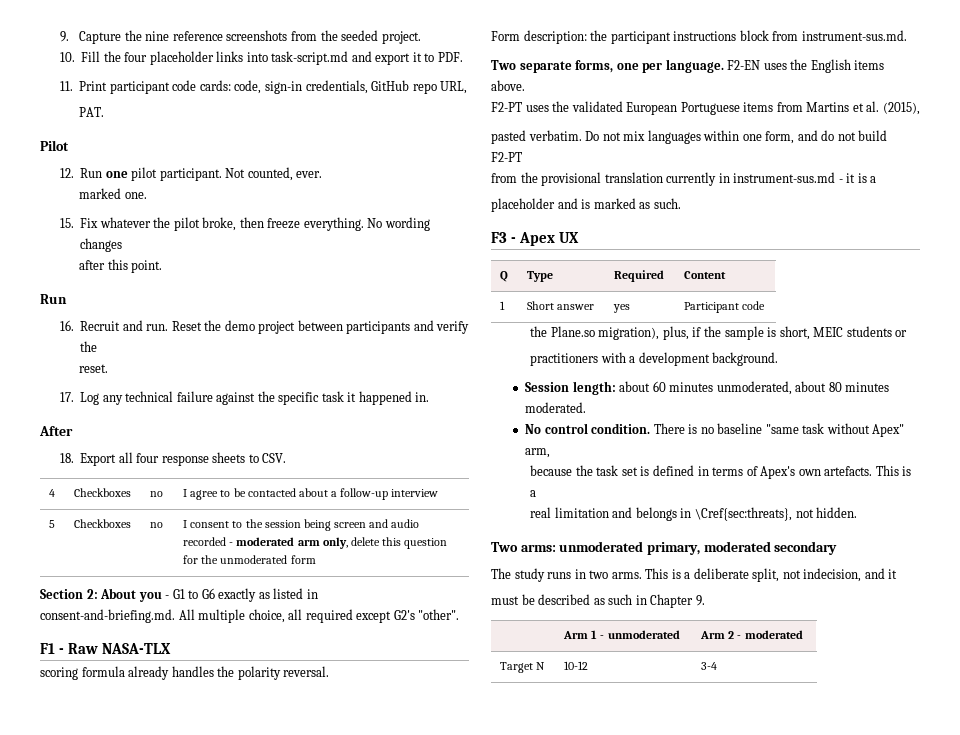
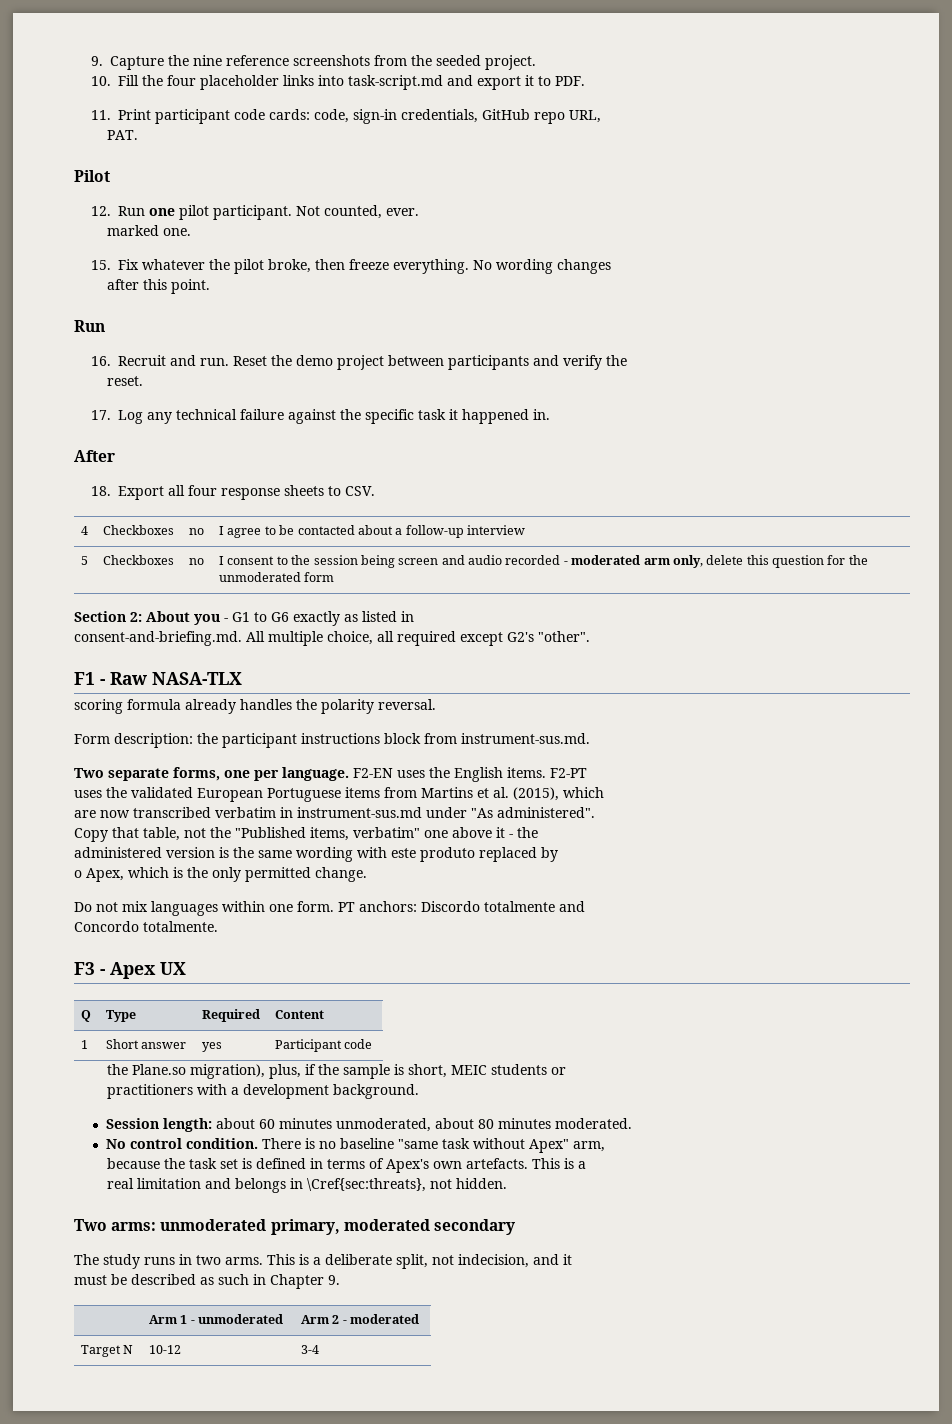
- F2-EN uses the English items above.
- F2-PT uses the validated European Portuguese items from Martins et al. (2015),
- pasted verbatim. Do not mix languages within one form, and do not build F2-PT
- from the provisional translation currently in instrument-sus.md - it is a
- placeholder and is marked as such.
+ F2-EN uses the English items. F2-PT
+ uses the validated European Portuguese items from Martins et al. (2015), which
+ are now transcribed verbatim in instrument-sus.md under "As administered".
+ Copy that table, not the "Published items, verbatim" one above it - the
+ administered version is the same wording with este produto replaced by
+ o Apex, which is the only permitted change.
+ Do not mix languages within one form. PT anchors: Discordo totalmente and
+ Concordo totalmente.

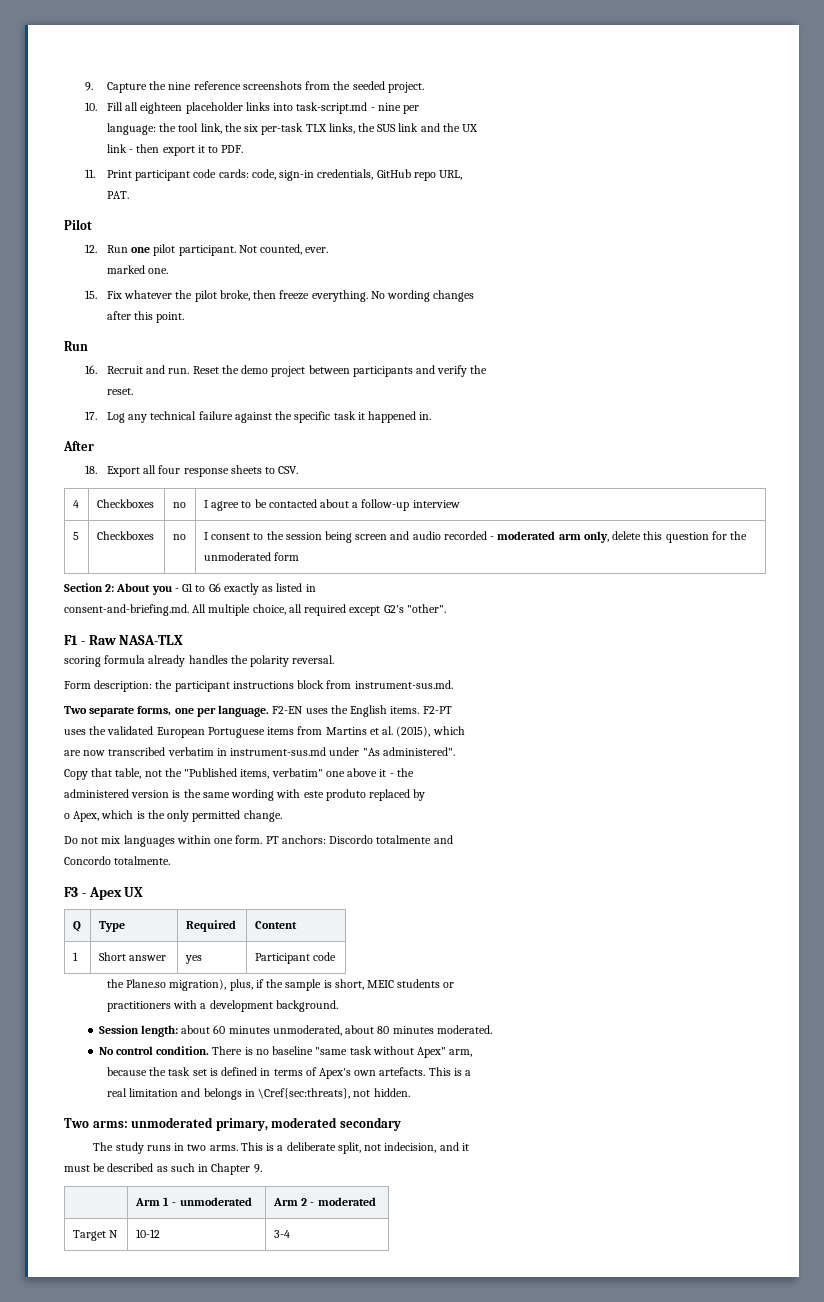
- 10. Fill the four placeholder links into task-script.md and export it to PDF.
+ 10. Fill all eighteen placeholder links into task-script.md - nine per
+ language: the tool link, the six per-task TLX links, the SUS link and the UX
+ link - then export it to PDF.

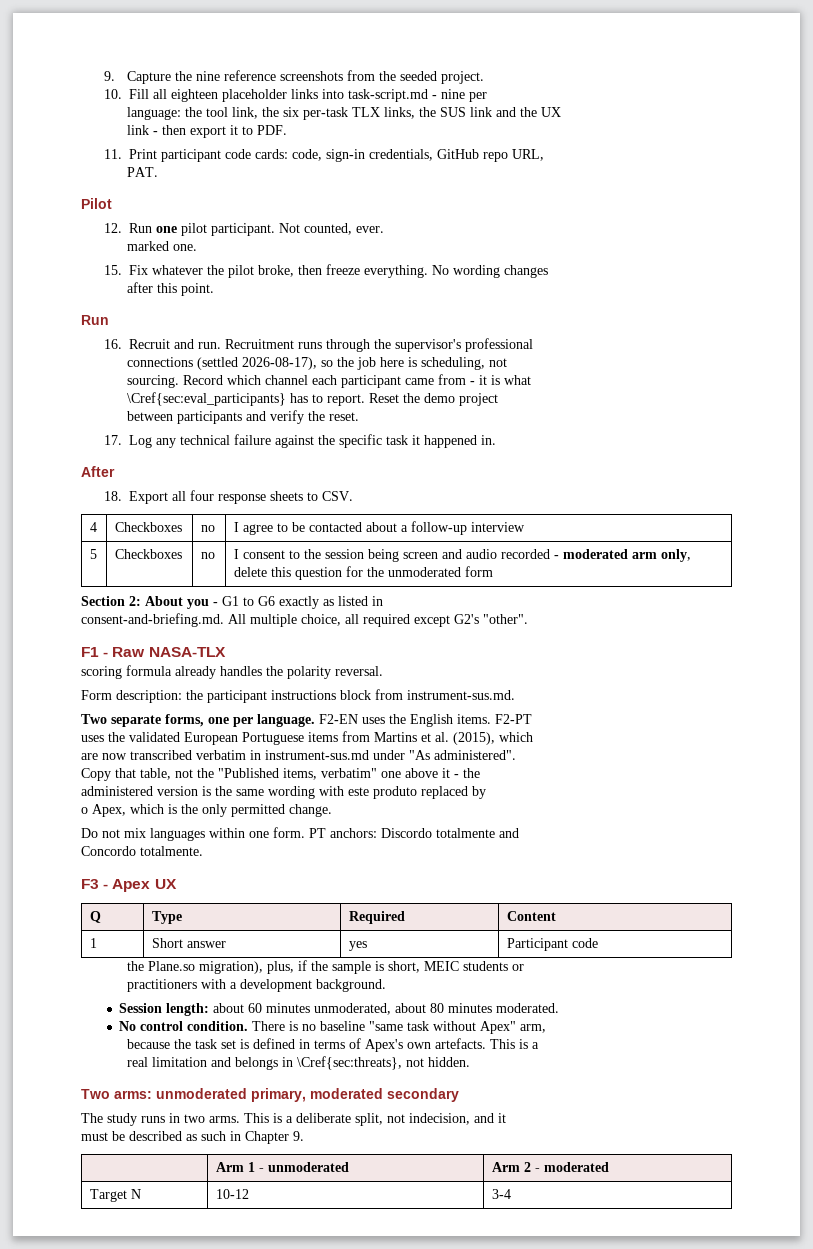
+ Recruitment runs through the supervisor's professional
+ connections (settled 2026-08-17), so the job here is scheduling, not
+ sourcing. Record which channel each participant came from - it is what
+ \Cref{sec:eval_participants} has to report.
- Reset the demo project between participants and verify the
- reset.
+ Reset the demo project
+ between participants and verify the reset.

